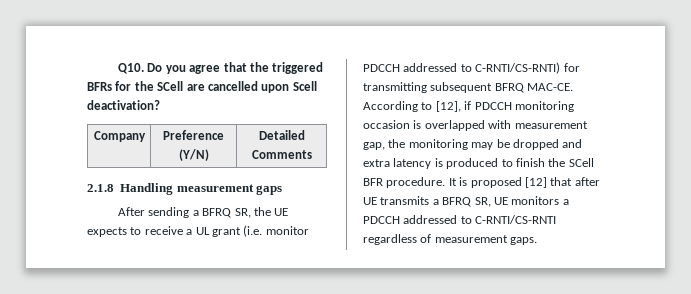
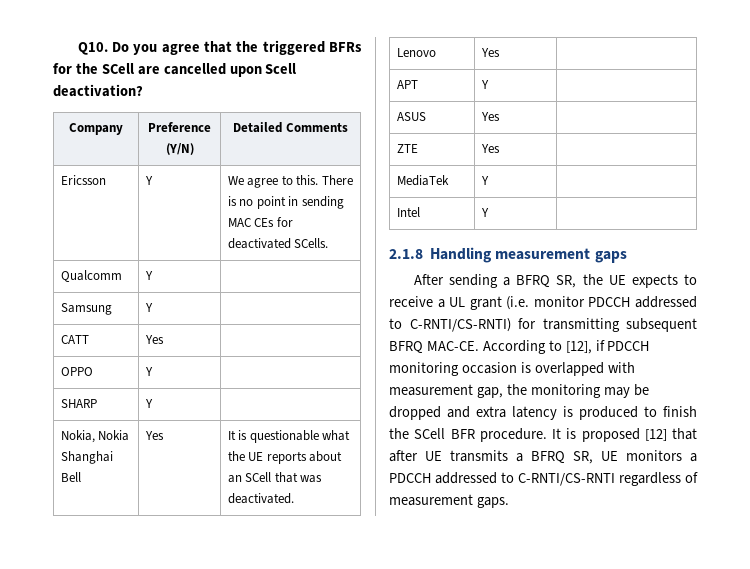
+ Ericsson | Y | We agree to this. There is no point in sending MAC CEs for deactivated SCells.
+ Qualcomm | Y |
+ Samsung | Y |
+ CATT | Yes |
+ OPPO | Y |
+ SHARP | Y |
+ Nokia, Nokia Shanghai Bell | Yes | It is questionable what the UE reports about an SCell that was deactivated.
+ Lenovo | Yes |
+ APT | Y |
+ ASUS | Yes |
+ ZTE | Yes |
+ MediaTek | Y |
+ Intel | Y |

